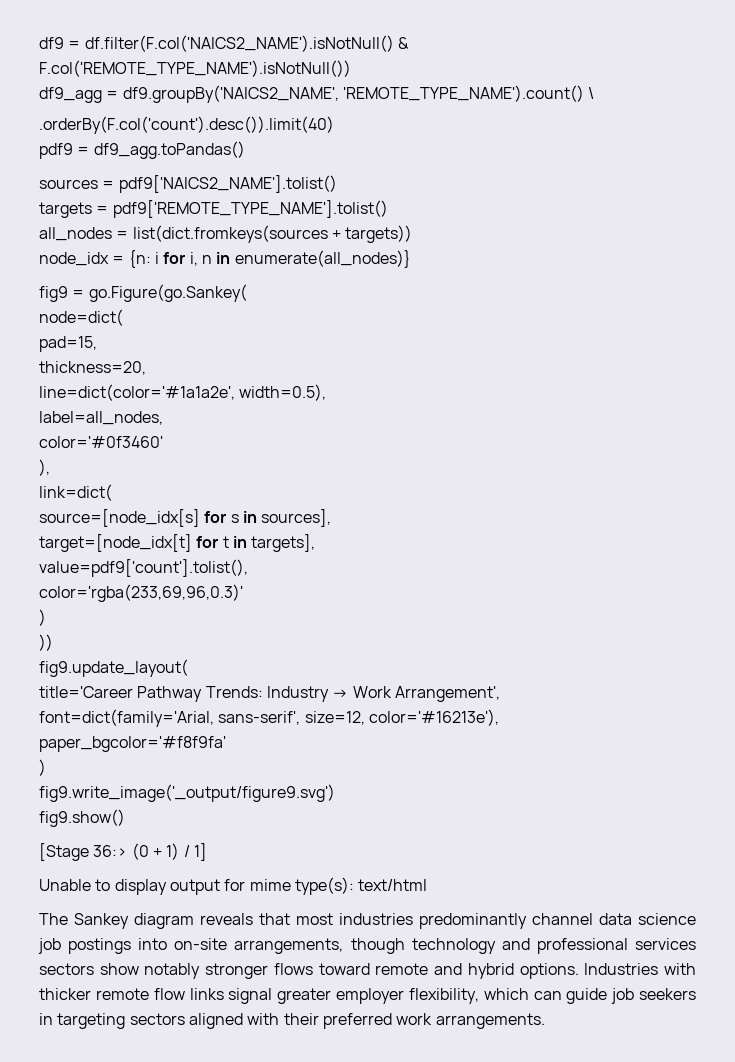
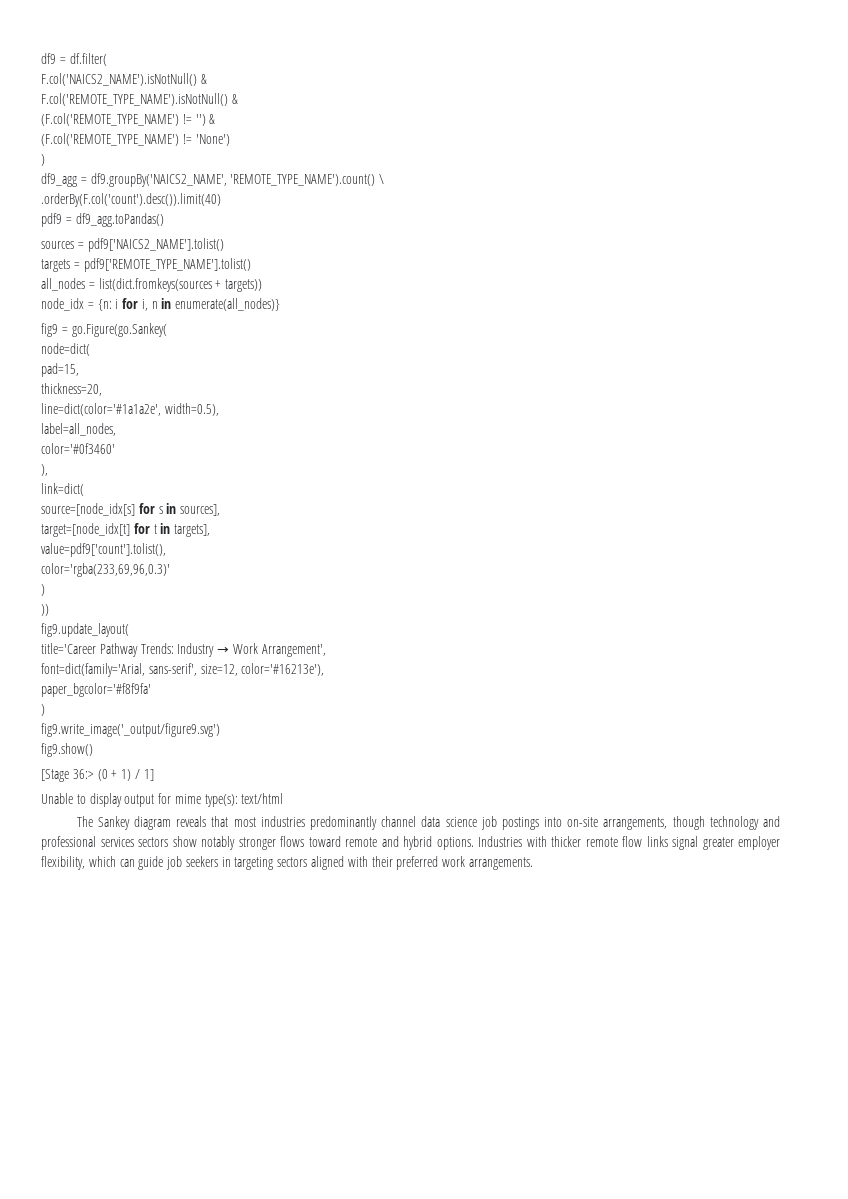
- df9 = df.filter(F.col('NAICS2_NAME').isNotNull() & F.col('REMOTE_TYPE_NAME').isNotNull())
+ df9 = df.filter(
+ F.col('NAICS2_NAME').isNotNull() &
+ F.col('REMOTE_TYPE_NAME').isNotNull() &
+ (F.col('REMOTE_TYPE_NAME') != '') &
+ (F.col('REMOTE_TYPE_NAME') != 'None')
+ )

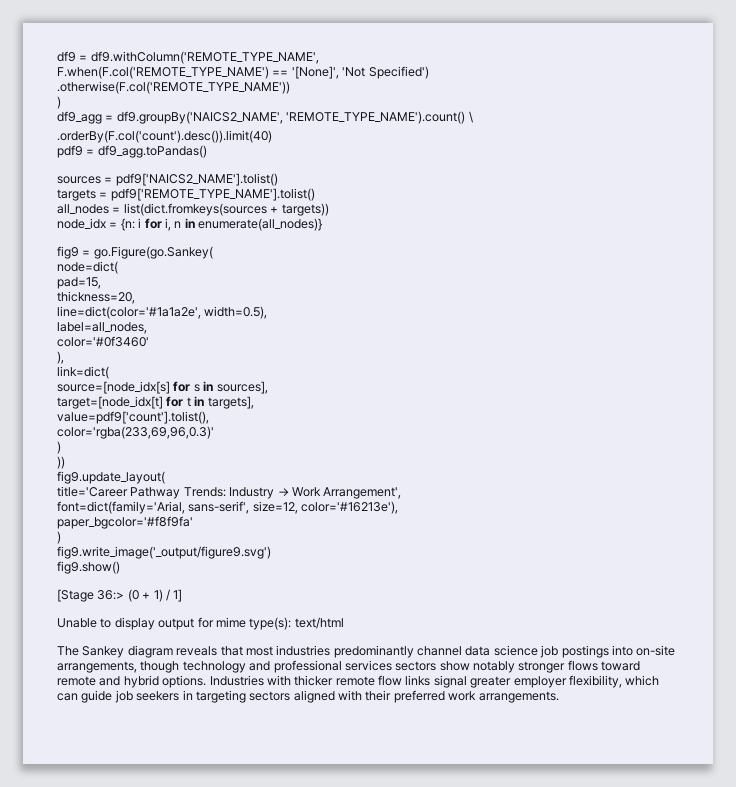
- df9 = df.filter(
- F.col('NAICS2_NAME').isNotNull() &
- F.col('REMOTE_TYPE_NAME').isNotNull() &
- (F.col('REMOTE_TYPE_NAME') != '') &
- (F.col('REMOTE_TYPE_NAME') != 'None')
+ df9 = df9.withColumn('REMOTE_TYPE_NAME',
+ F.when(F.col('REMOTE_TYPE_NAME') == '[None]', 'Not Specified')
+ .otherwise(F.col('REMOTE_TYPE_NAME'))

